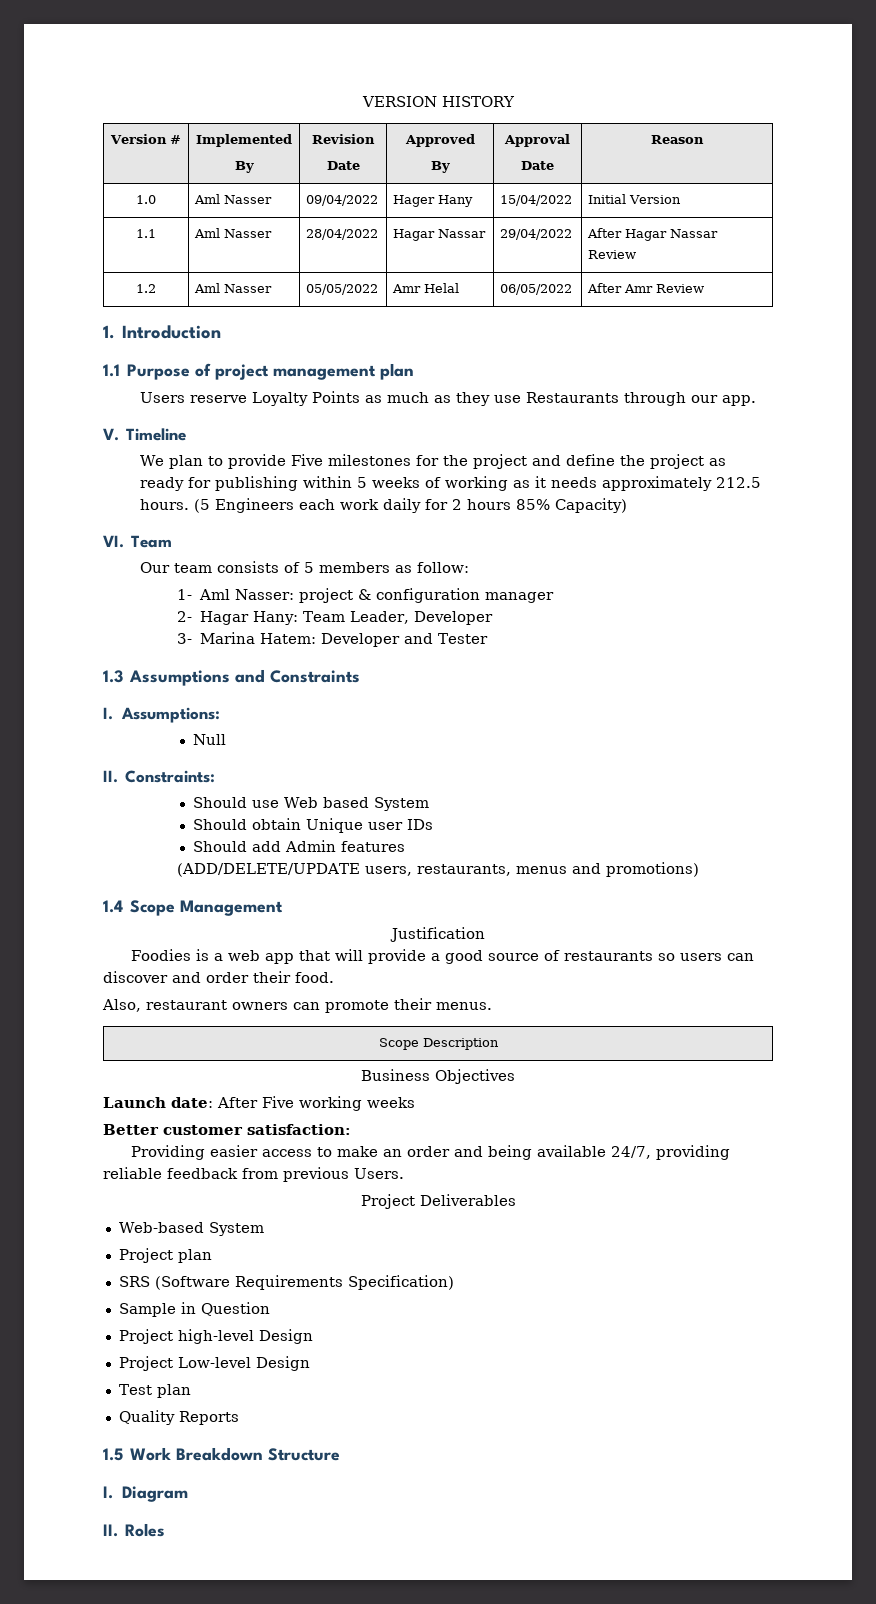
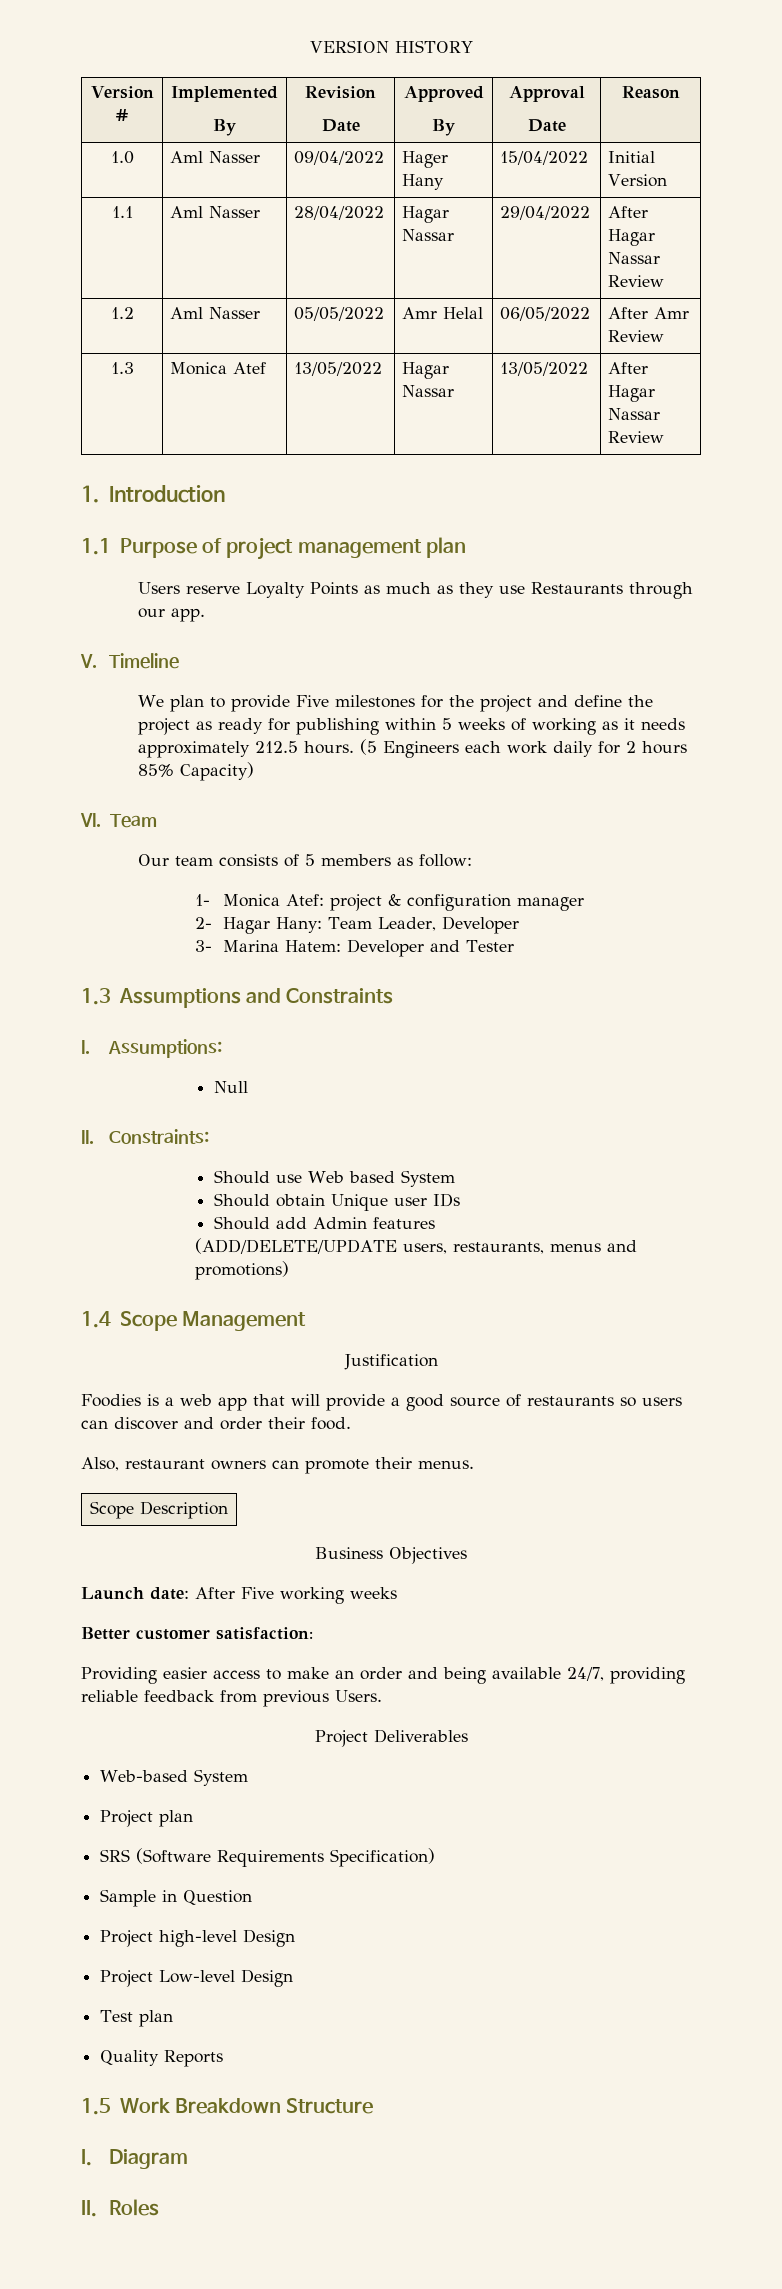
+ 1.3 | Monica Atef | 13/05/2022 | Hagar Nassar | 13/05/2022 | After Hagar Nassar Review
- 1- Aml Nasser: project & configuration manager
+ 1- Monica Atef: project & configuration manager

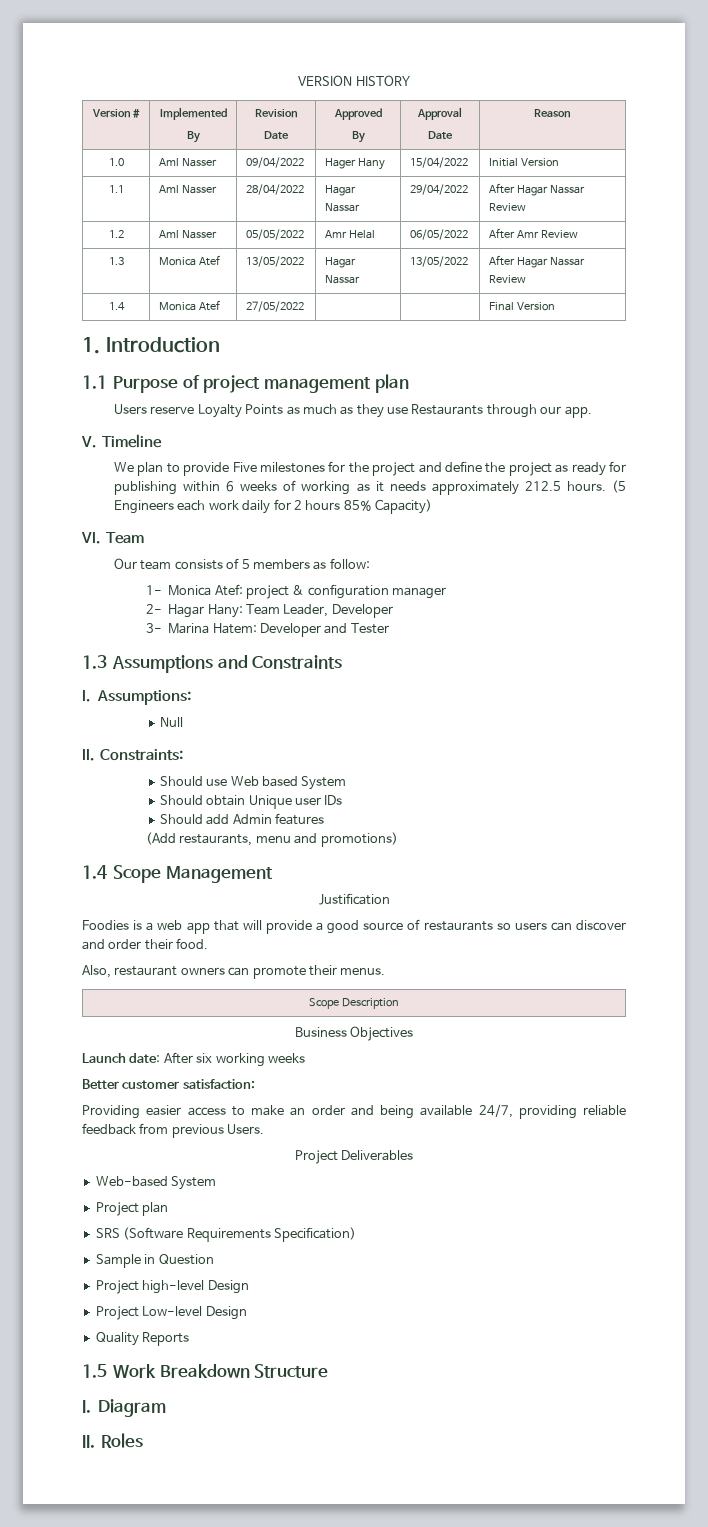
+ 1.4 | Monica Atef | 27/05/2022 | | | Final Version
- We plan to provide Five milestones for the project and define the project as ready for publishing within 5 weeks of working as it needs approximately 212.5 hours.
+ We plan to provide Five milestones for the project and define the project as ready for publishing within 6 weeks of working as it needs approximately 212.5 hours.
- (ADD/DELETE/UPDATE users, restaurants, menus and promotions)
+ (Add restaurants, menu and promotions)
- Launch date: After Five working weeks
+ Launch date: After six working weeks
- Test plan

